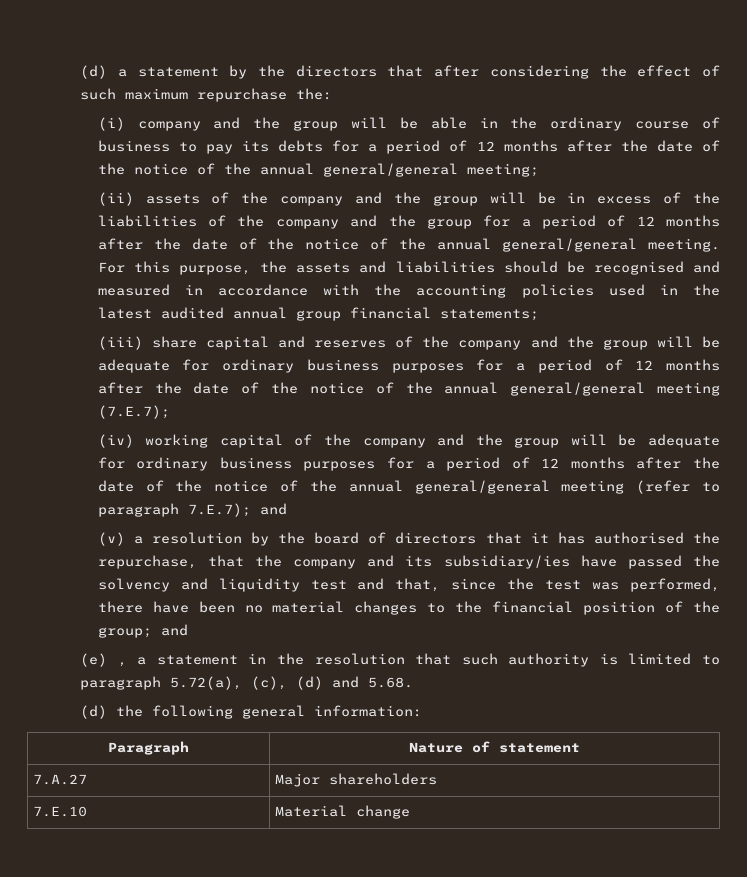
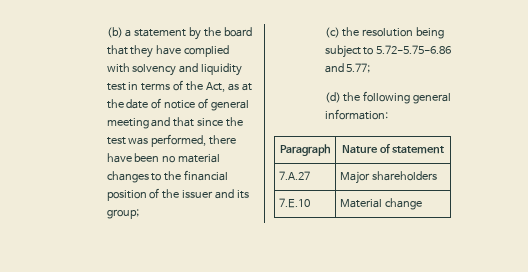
- (d) a statement by the directors that after considering the effect of such maximum repurchase the:
- (i) company and the group will be able in the ordinary course of business to pay its debts for a period of 12 months after the date of the notice of the annual general/general meeting;
- (ii) assets of the company and the group will be in excess of the liabilities of the company and the group for a period of 12 months after the date of the notice of the annual general/general meeting. For this purpose, the assets and liabilities should be recognised and measured in accordance with the accounting policies used in the latest audited annual group financial statements;
- (iii) share capital and reserves of the company and the group will be adequate for ordinary business purposes for a period of 12 months after the date of the notice of the annual general/general meeting (7.E.7);
- (iv) working capital of the company and the group will be adequate for ordinary business purposes for a period of 12 months after the date of the notice of the annual general/general meeting (refer to paragraph 7.E.7); and
- (v) a resolution by the board of directors that it has authorised the repurchase, that the company and its subsidiary/ies have passed the solvency and liquidity test and that, since the test was performed, there have been no material changes to the financial position of the group; and
- (e) , a statement in the resolution that such authority is limited to paragraph 5.72(a), (c), (d) and 5.68.
+ (b) a statement by the board that they have complied with solvency and liquidity test in terms of the Act, as at the date of notice of general meeting and that since the test was performed, there have been no material changes to the financial position of the issuer and its group;
+ (c) the resolution being subject to 5.72-5.75-6.86 and 5.77;

